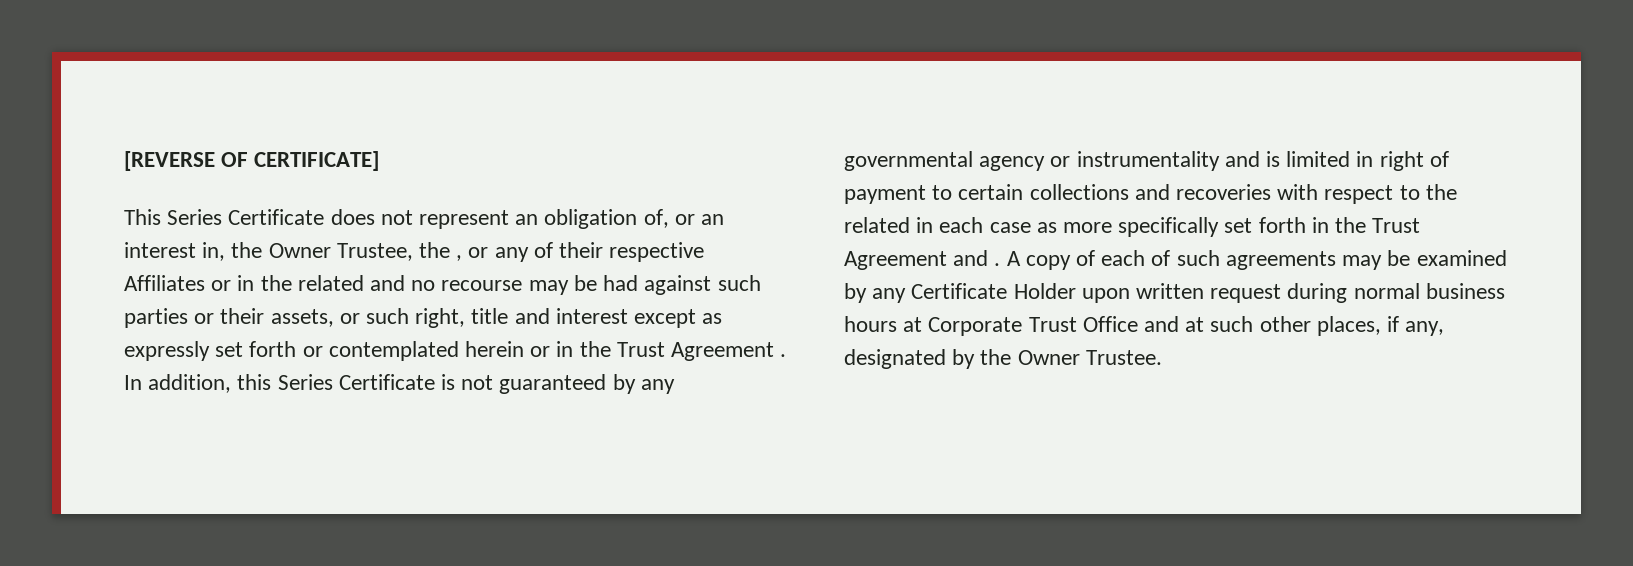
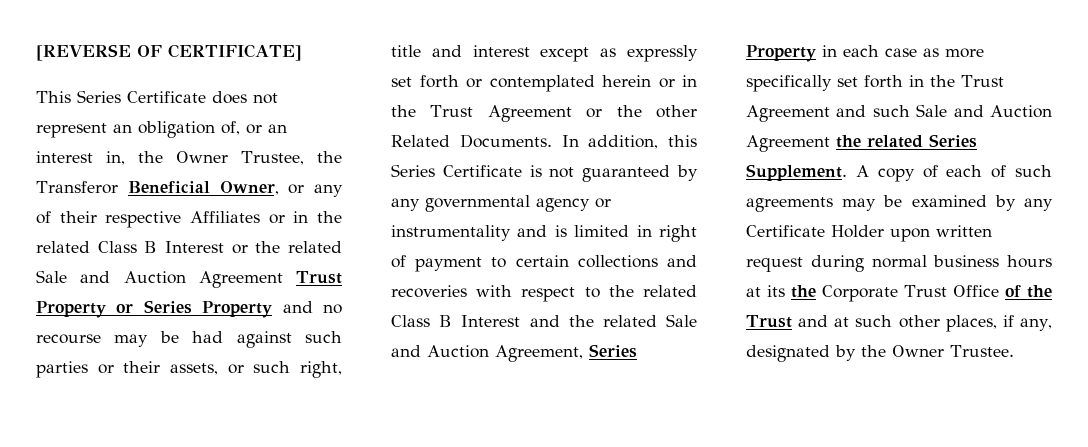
- This Series Certificate does not represent an obligation of, or an interest in, the Owner Trustee, the , or any of their respective Affiliates or in the related and no recourse may be had against such parties or their assets, or such right, title and interest except as expressly set forth or contemplated herein or in the Trust Agreement .
+ This Series Certificate does not represent an obligation of, or an interest in, the Owner Trustee, the Transferor Beneficial Owner, or any of their respective Affiliates or in the related Class B Interest or the related Sale and Auction Agreement Trust Property or Series Property and no recourse may be had against such parties or their assets, or such right, title and interest except as expressly set forth or contemplated herein or in the Trust Agreement or the other Related Documents.
- In addition, this Series Certificate is not guaranteed by any governmental agency or instrumentality and is limited in right of payment to certain collections and recoveries with respect to the related in each case as more specifically set forth in the Trust Agreement and .
+ In addition, this Series Certificate is not guaranteed by any governmental agency or instrumentality and is limited in right of payment to certain collections and recoveries with respect to the related Class B Interest and the related Sale and Auction Agreement, Series Property in each case as more specifically set forth in the Trust Agreement and such Sale and Auction Agreement the related Series Supplement.
- A copy of each of such agreements may be examined by any Certificate Holder upon written request during normal business hours at Corporate Trust Office and at such other places, if any, designated by the Owner Trustee.
+ A copy of each of such agreements may be examined by any Certificate Holder upon written request during normal business hours at its the Corporate Trust Office of the Trust and at such other places, if any, designated by the Owner Trustee.

